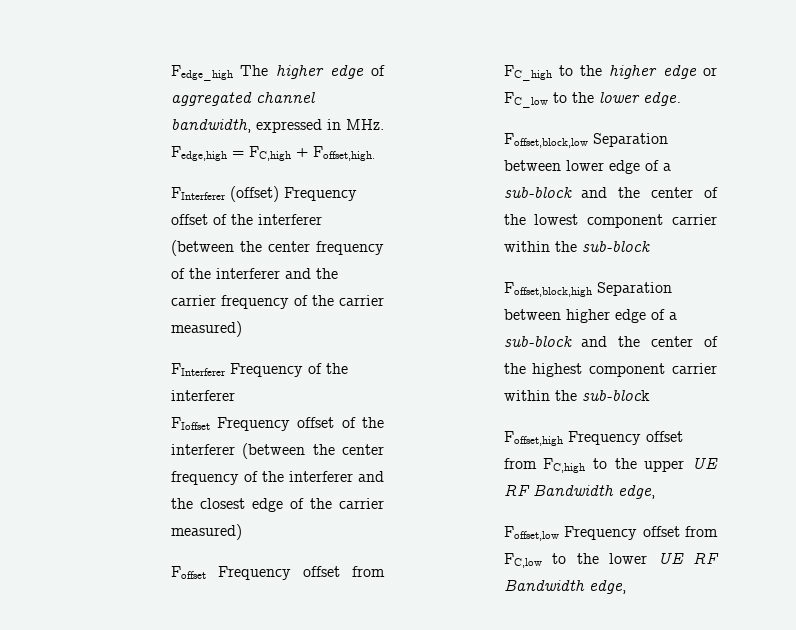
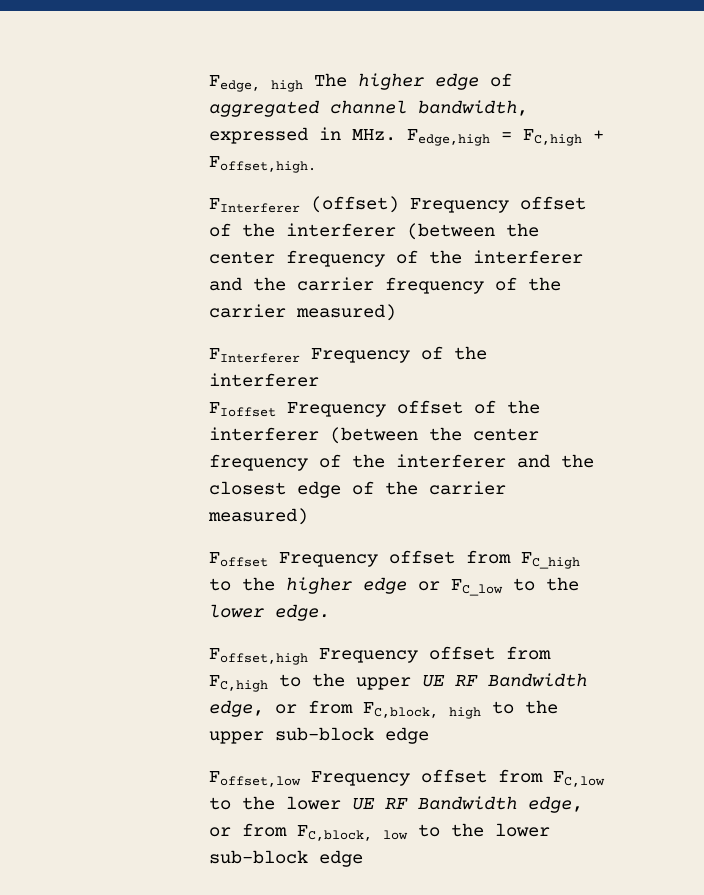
- Fedge_high The higher edge of aggregated channel bandwidth, expressed in MHz. Fedge,high = FC,high + Foffset,high.
+ Fedge, high The higher edge of aggregated channel bandwidth, expressed in MHz. Fedge,high = FC,high + Foffset,high.
- Foffset,block,low Separation between lower edge of a sub-block and the center of the lowest component carrier within the sub-block
- Foffset,block,high Separation between higher edge of a sub-block and the center of the highest component carrier within the sub-block
- Foffset,high Frequency offset from FC,high to the upper UE RF Bandwidth edge,
+ Foffset,high Frequency offset from FC,high to the upper UE RF Bandwidth edge, or from FC,block, high to the upper sub-block edge
- Foffset,low Frequency offset from FC,low to the lower UE RF Bandwidth edge,
+ Foffset,low Frequency offset from FC,low to the lower UE RF Bandwidth edge, or from FC,block, low to the lower sub-block edge

